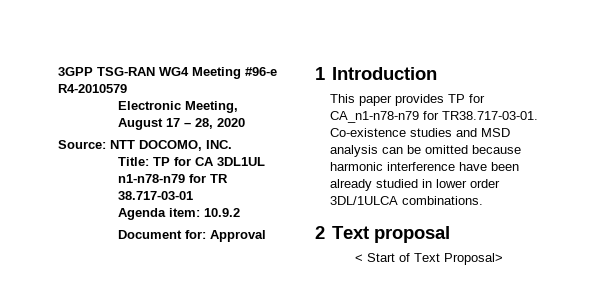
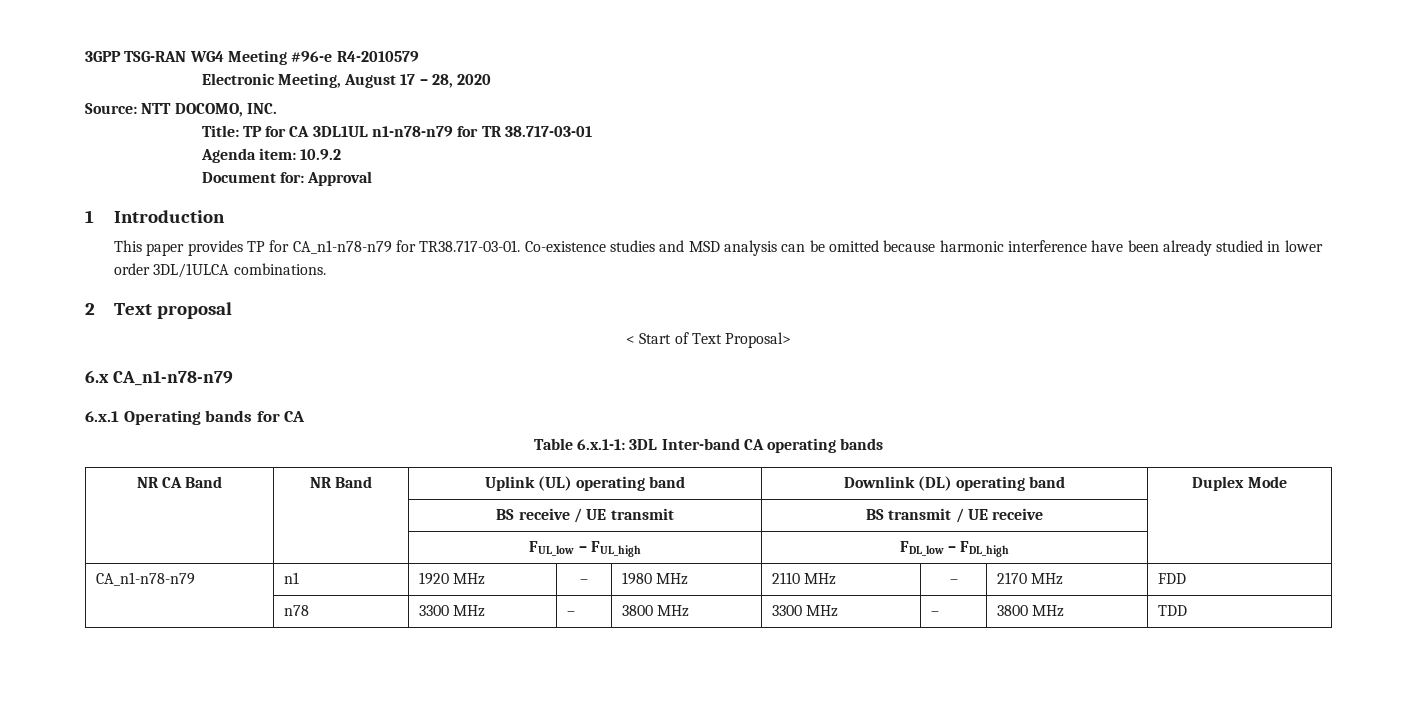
+ 6.x CA_n1-n78-n79
+ 6.x.1 Operating bands for CA
+ Table 6.x.1-1: 3DL Inter-band CA operating bands
+ NR CA Band | NR Band | Uplink (UL) operating band | Downlink (DL) operating band | Duplex Mode
+ | | BS receive / UE transmit | BS transmit / UE receive |
+ | | FUL_low – FUL_high | FDL_low – FDL_high |
+ CA_n1-n78-n79 | n1 | 1920 MHz | – | 1980 MHz | 2110 MHz | – | 2170 MHz | FDD
+ | n78 | 3300 MHz | – | 3800 MHz | 3300 MHz | – | 3800 MHz | TDD

